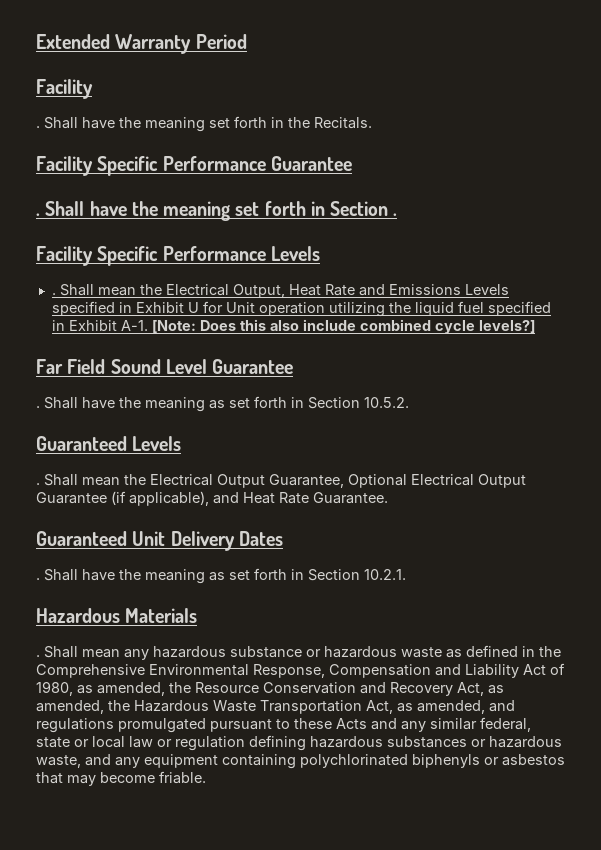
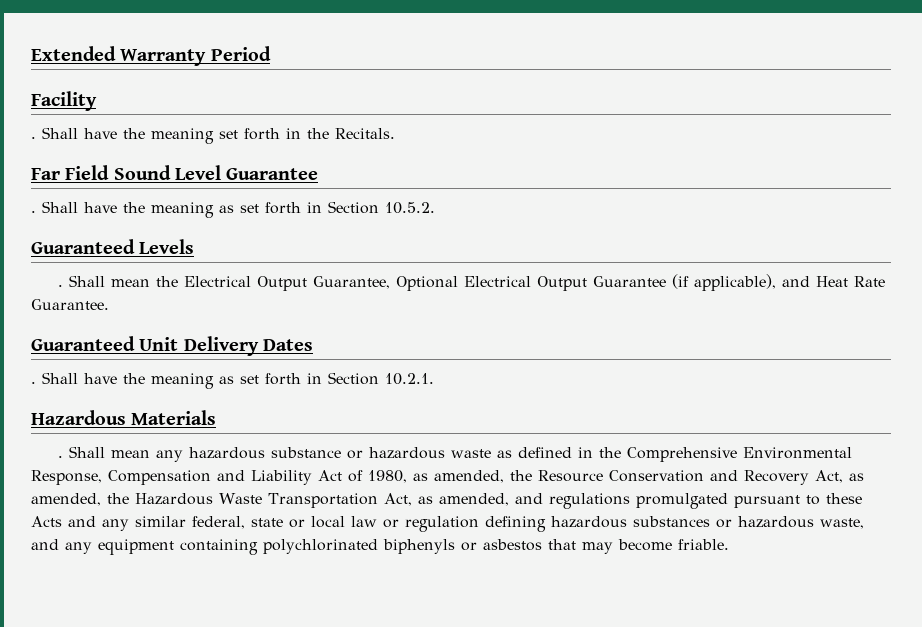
- Facility Specific Performance Guarantee
- . Shall have the meaning set forth in Section .
- Facility Specific Performance Levels
- . Shall mean the Electrical Output, Heat Rate and Emissions Levels specified in Exhibit U for Unit operation utilizing the liquid fuel specified in Exhibit A-1. [Note: Does this also include combined cycle levels?]

